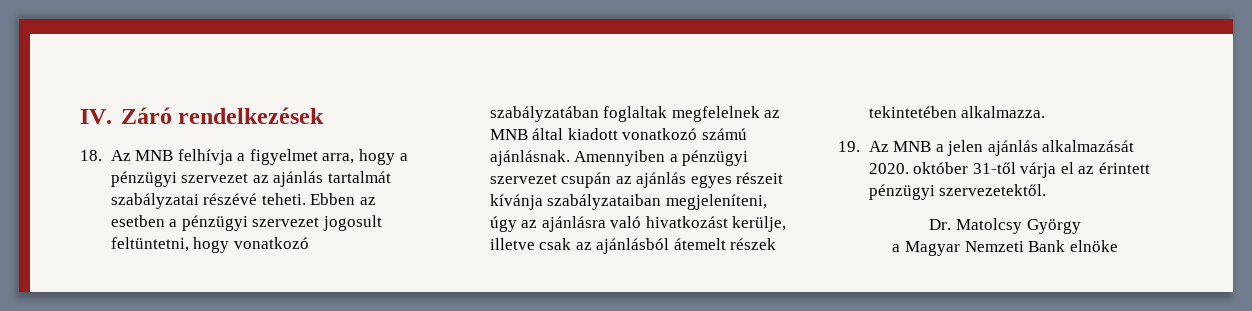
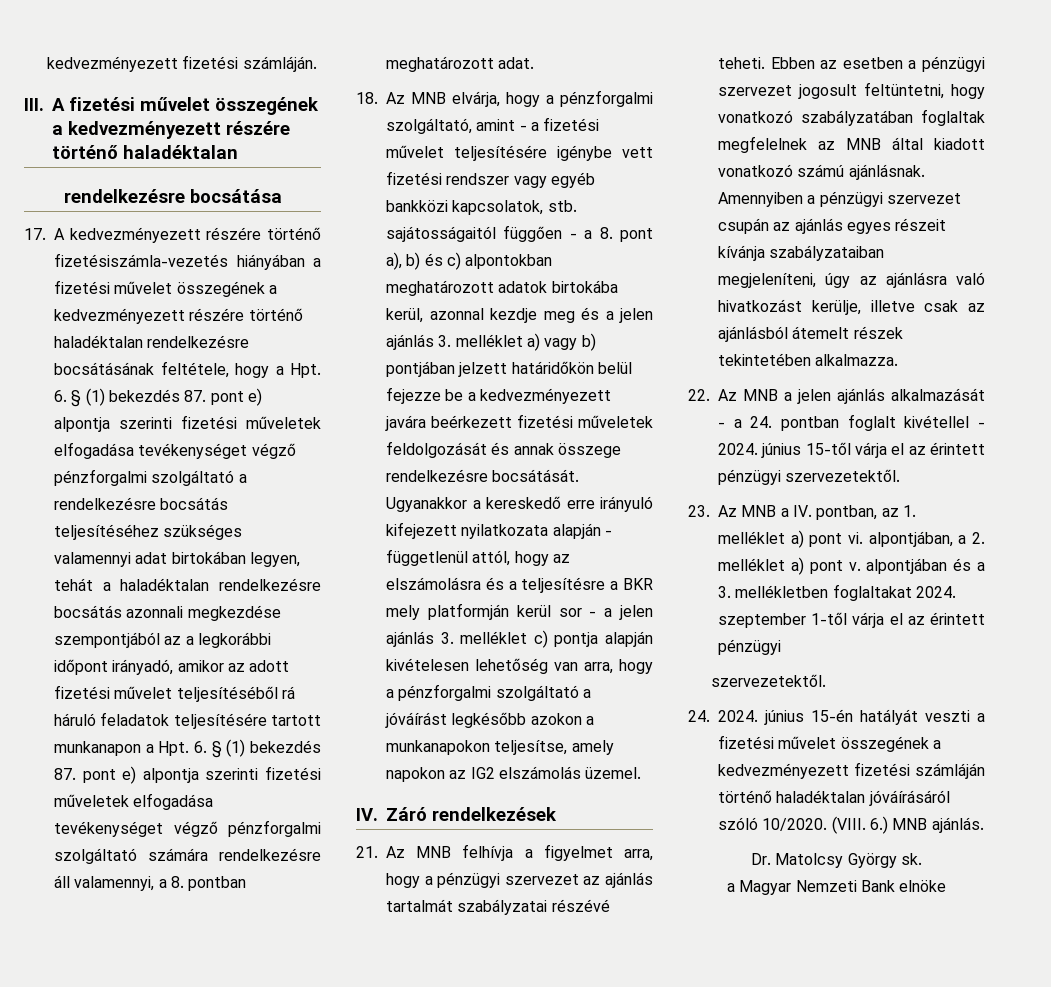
+ kedvezményezett fizetési számláján.
+ III. A fizetési művelet összegének a kedvezményezett részére történő haladéktalan
+ rendelkezésre bocsátása
+ 17. A kedvezményezett részére történő fizetésiszámla-vezetés hiányában a fizetési művelet összegének a kedvezményezett részére történő haladéktalan rendelkezésre bocsátásának feltétele, hogy a Hpt. 6. § (1) bekezdés 87. pont e) alpontja szerinti fizetési műveletek elfogadása tevékenységet végző pénzforgalmi szolgáltató a rendelkezésre bocsátás teljesítéséhez szükséges valamennyi adat birtokában legyen, tehát a haladéktalan rendelkezésre bocsátás azonnali megkezdése szempontjából az a legkorábbi időpont irányadó, amikor az adott fizetési művelet teljesítéséből rá háruló feladatok teljesítésére tartott munkanapon a Hpt. 6. § (1) bekezdés 87. pont e) alpontja szerinti fizetési műveletek elfogadása tevékenységet végző pénzforgalmi szolgáltató számára rendelkezésre áll valamennyi, a 8. pontban meghatározott adat.
+ 18. Az MNB elvárja, hogy a pénzforgalmi szolgáltató, amint - a fizetési művelet teljesítésére igénybe vett fizetési rendszer vagy egyéb bankközi kapcsolatok, stb. sajátosságaitól függően - a 8. pont a), b) és c) alpontokban meghatározott adatok birtokába kerül, azonnal kezdje meg és a jelen ajánlás 3. melléklet a) vagy b) pontjában jelzett határidőkön belül fejezze be a kedvezményezett javára beérkezett fizetési műveletek feldolgozását és annak összege rendelkezésre bocsátását. Ugyanakkor a kereskedő erre irányuló kifejezett nyilatkozata alapján - függetlenül attól, hogy az elszámolásra és a teljesítésre a BKR mely platformján kerül sor - a jelen ajánlás 3. melléklet c) pontja alapján kivételesen lehetőség van arra, hogy a pénzforgalmi szolgáltató a jóváírást legkésőbb azokon a munkanapokon teljesítse, amely napokon az IG2 elszámolás üzemel.
- 18. Az MNB felhívja a figyelmet arra, hogy a pénzügyi szervezet az ajánlás tartalmát szabályzatai részévé teheti.
+ 21. Az MNB felhívja a figyelmet arra, hogy a pénzügyi szervezet az ajánlás tartalmát szabályzatai részévé teheti.
- 19. Az MNB a jelen ajánlás alkalmazását 2020. október 31-től várja el az érintett pénzügyi szervezetektől.
+ 22. Az MNB a jelen ajánlás alkalmazását - a 24. pontban foglalt kivétellel - 2024. június 15-től várja el az érintett pénzügyi szervezetektől.
+ 23. Az MNB a IV. pontban, az 1. melléklet a) pont vi. alpontjában, a 2. melléklet a) pont v. alpontjában és a 3. mellékletben foglaltakat 2024. szeptember 1-től várja el az érintett pénzügyi
+ szervezetektől.
+ 24. 2024. június 15-én hatályát veszti a fizetési művelet összegének a kedvezményezett fizetési számláján történő haladéktalan jóváírásáról szóló 10/2020. (VIII. 6.) MNB ajánlás.
- Dr. Matolcsy György
+ Dr. Matolcsy György sk.

